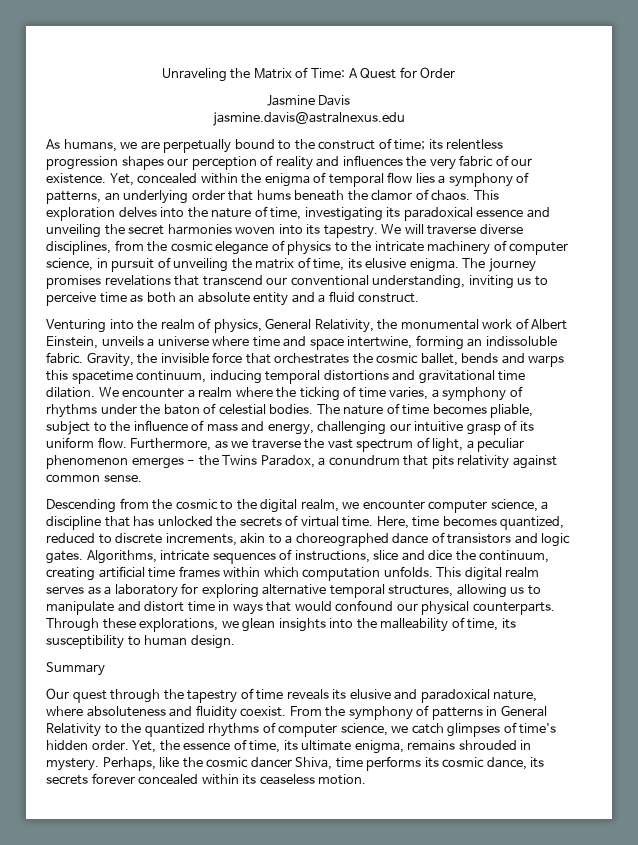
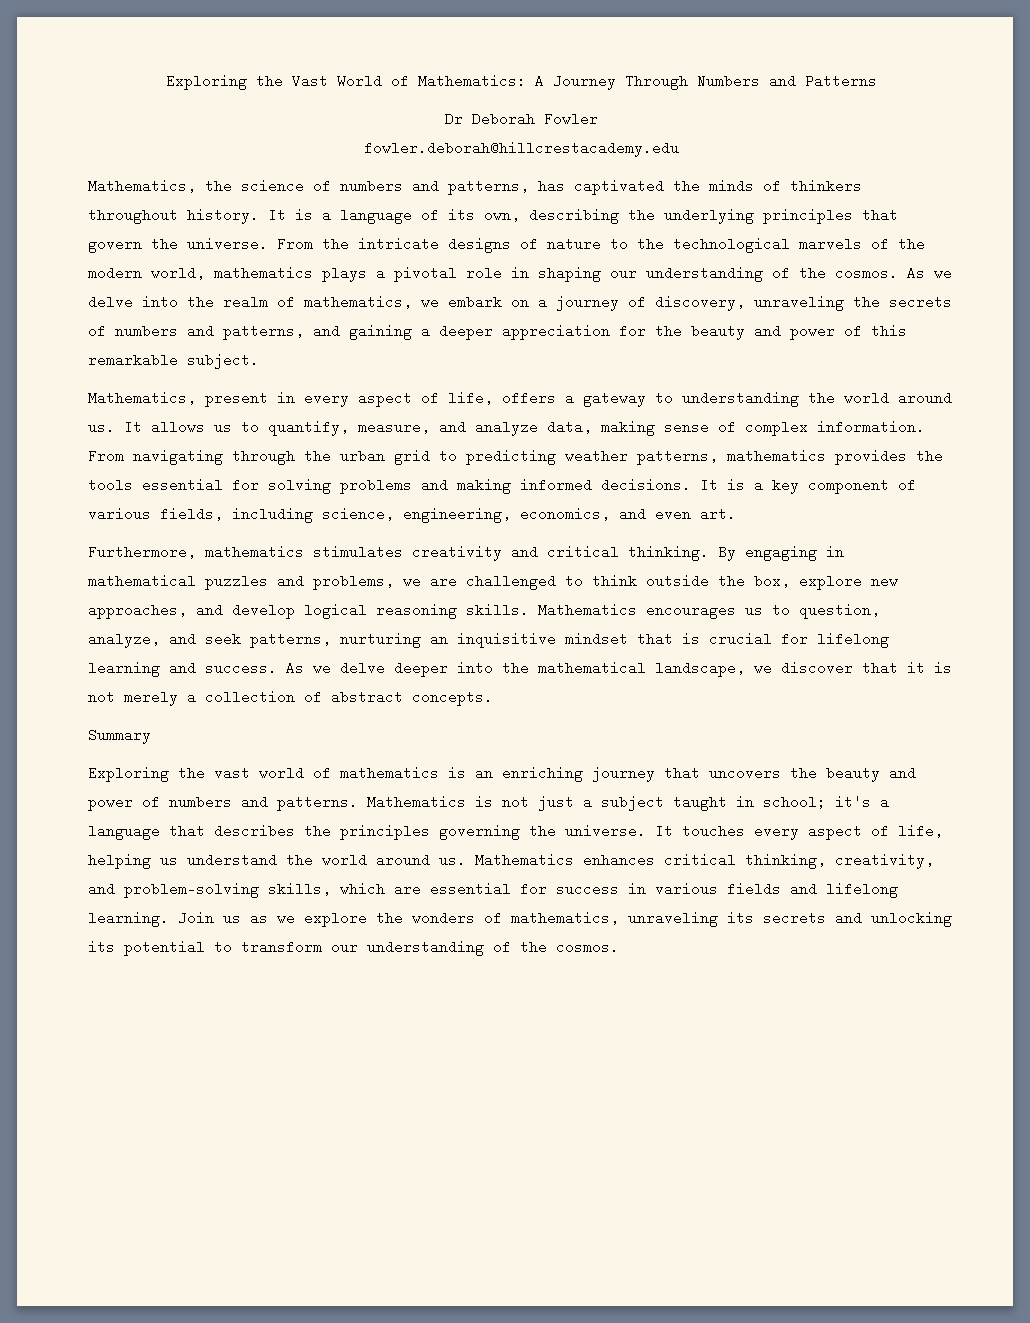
- Unraveling the Matrix of Time: A Quest for Order
- Jasmine Davis
- jasmine.davis@astralnexus.edu
- As humans, we are perpetually bound to the construct of time; its relentless progression shapes our perception of reality and influences the very fabric of our existence. Yet, concealed within the enigma of temporal flow lies a symphony of patterns, an underlying order that hums beneath the clamor of chaos. This exploration delves into the nature of time, investigating its paradoxical essence and unveiling the secret harmonies woven into its tapestry. We will traverse diverse disciplines, from the cosmic elegance of physics to the intricate machinery of computer science, in pursuit of unveiling the matrix of time, its elusive enigma. The journey promises revelations that transcend our conventional understanding, inviting us to perceive time as both an absolute entity and a fluid construct.
- Venturing into the realm of physics, General Relativity, the monumental work of Albert Einstein, unveils a universe where time and space intertwine, forming an indissoluble fabric. Gravity, the invisible force that orchestrates the cosmic ballet, bends and warps this spacetime continuum, inducing temporal distortions and gravitational time dilation. We encounter a realm where the ticking of time varies, a symphony of rhythms under the baton of celestial bodies. The nature of time becomes pliable, subject to the influence of mass and energy, challenging our intuitive grasp of its uniform flow. Furthermore, as we traverse the vast spectrum of light, a peculiar phenomenon emerges - the Twins Paradox, a conundrum that pits relativity against common sense.
- Descending from the cosmic to the digital realm, we encounter computer science, a discipline that has unlocked the secrets of virtual time. Here, time becomes quantized, reduced to discrete increments, akin to a choreographed dance of transistors and logic gates. Algorithms, intricate sequences of instructions, slice and dice the continuum, creating artificial time frames within which computation unfolds. This digital realm serves as a laboratory for exploring alternative temporal structures, allowing us to manipulate and distort time in ways that would confound our physical counterparts. Through these explorations, we glean insights into the malleability of time, its susceptibility to human design.
+ Exploring the Vast World of Mathematics: A Journey Through Numbers and Patterns
+ Dr Deborah Fowler
+ fowler.deborah@hillcrestacademy.edu
+ Mathematics, the science of numbers and patterns, has captivated the minds of thinkers throughout history. It is a language of its own, describing the underlying principles that govern the universe. From the intricate designs of nature to the technological marvels of the modern world, mathematics plays a pivotal role in shaping our understanding of the cosmos. As we delve into the realm of mathematics, we embark on a journey of discovery, unraveling the secrets of numbers and patterns, and gaining a deeper appreciation for the beauty and power of this remarkable subject.
+ Mathematics, present in every aspect of life, offers a gateway to understanding the world around us. It allows us to quantify, measure, and analyze data, making sense of complex information. From navigating through the urban grid to predicting weather patterns, mathematics provides the tools essential for solving problems and making informed decisions. It is a key component of various fields, including science, engineering, economics, and even art.
+ Furthermore, mathematics stimulates creativity and critical thinking. By engaging in mathematical puzzles and problems, we are challenged to think outside the box, explore new approaches, and develop logical reasoning skills. Mathematics encourages us to question, analyze, and seek patterns, nurturing an inquisitive mindset that is crucial for lifelong learning and success. As we delve deeper into the mathematical landscape, we discover that it is not merely a collection of abstract concepts.
  Summary
- Our quest through the tapestry of time reveals its elusive and paradoxical nature, where absoluteness and fluidity coexist. From the symphony of patterns in General Relativity to the quantized rhythms of computer science, we catch glimpses of time's hidden order. Yet, the essence of time, its ultimate enigma, remains shrouded in mystery. Perhaps, like the cosmic dancer Shiva, time performs its cosmic dance, its secrets forever concealed within its ceaseless motion.
+ Exploring the vast world of mathematics is an enriching journey that uncovers the beauty and power of numbers and patterns. Mathematics is not just a subject taught in school; it's a language that describes the principles governing the universe. It touches every aspect of life, helping us understand the world around us. Mathematics enhances critical thinking, creativity, and problem-solving skills, which are essential for success in various fields and lifelong learning. Join us as we explore the wonders of mathematics, unraveling its secrets and unlocking its potential to transform our understanding of the cosmos.

